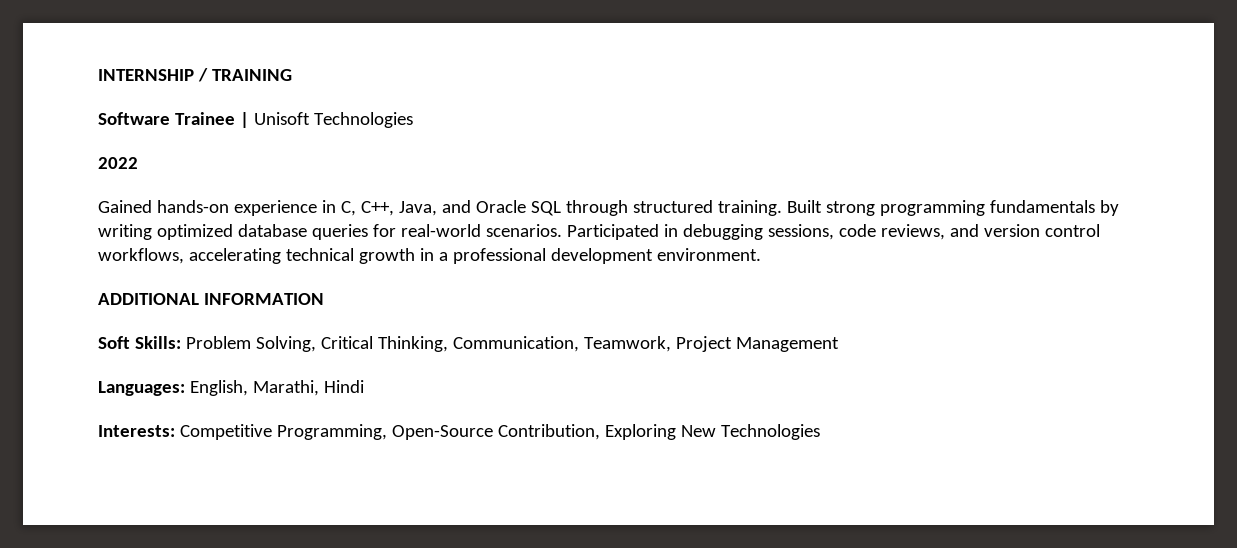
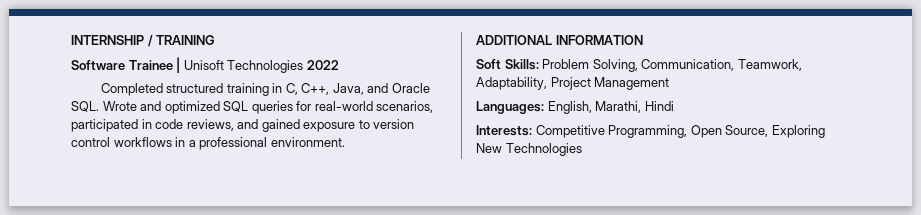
- Software Trainee | Unisoft Technologies
- 2022
+ Software Trainee | Unisoft Technologies 2022
- Gained hands-on experience in C, C++, Java, and Oracle SQL through structured training. Built strong programming fundamentals by writing optimized database queries for real-world scenarios. Participated in debugging sessions, code reviews, and version control workflows, accelerating technical growth in a professional development environment.
+ Completed structured training in C, C++, Java, and Oracle SQL. Wrote and optimized SQL queries for real-world scenarios, participated in code reviews, and gained exposure to version control workflows in a professional environment.
- Soft Skills: Problem Solving, Critical Thinking, Communication, Teamwork, Project Management
+ Soft Skills: Problem Solving, Communication, Teamwork, Adaptability, Project Management
- Interests: Competitive Programming, Open-Source Contribution, Exploring New Technologies
+ Interests: Competitive Programming, Open Source, Exploring New Technologies

